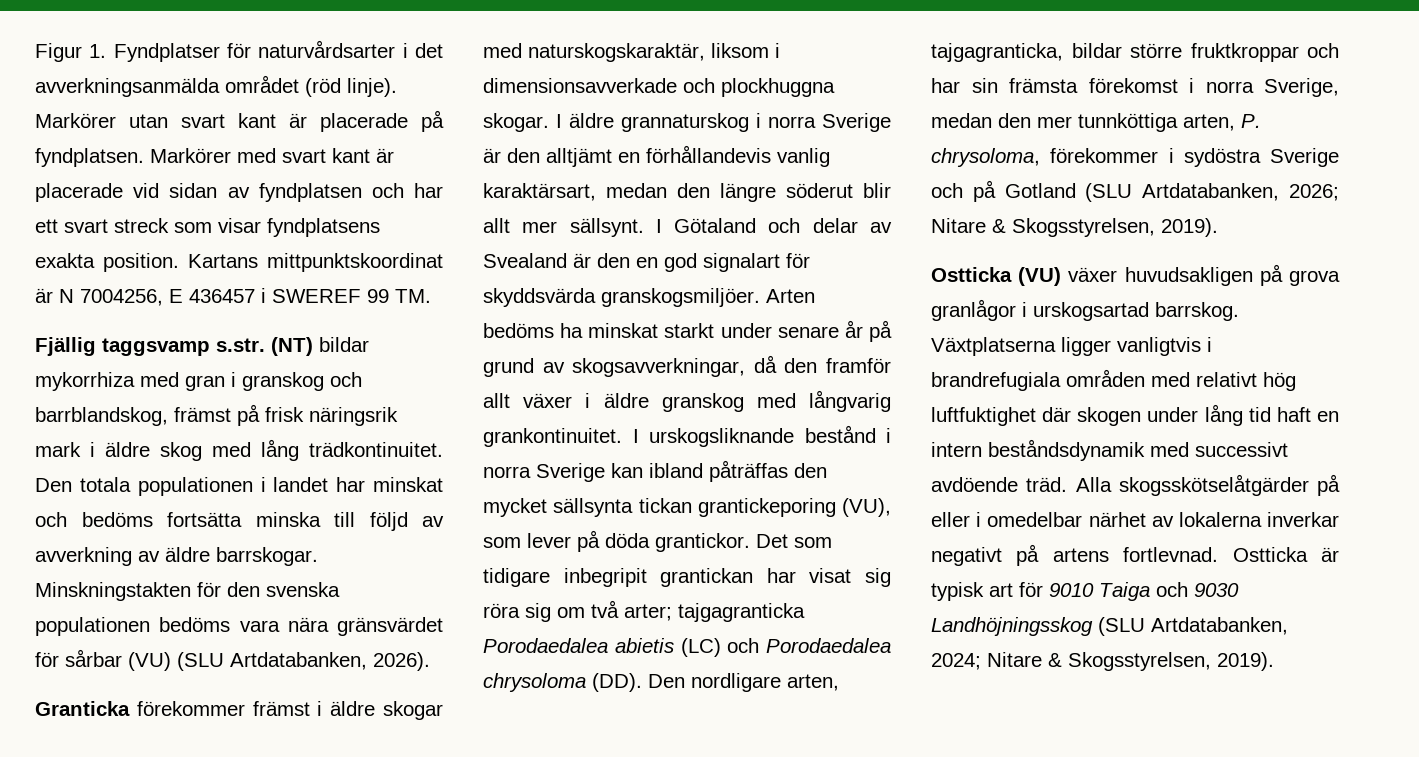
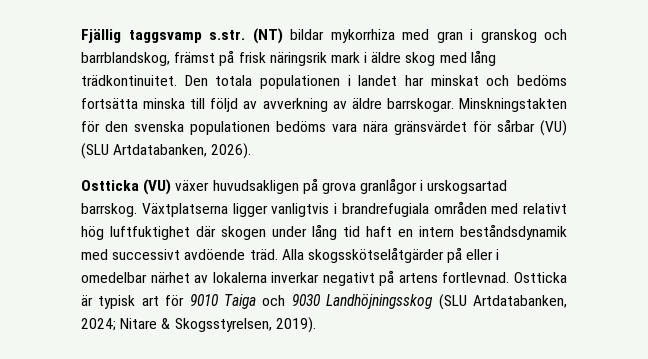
- Figur 1. Fyndplatser för naturvårdsarter i det avverkningsanmälda området (röd linje). Markörer utan svart kant är placerade på fyndplatsen. Markörer med svart kant är placerade vid sidan av fyndplatsen och har ett svart streck som visar fyndplatsens exakta position. Kartans mittpunktskoordinat är N 7004256, E 436457 i SWEREF 99 TM.
- Granticka förekommer främst i äldre skogar med naturskogskaraktär, liksom i dimensionsavverkade och plockhuggna skogar. I äldre grannaturskog i norra Sverige är den alltjämt en förhållandevis vanlig karaktärsart, medan den längre söderut blir allt mer sällsynt. I Götaland och delar av Svealand är den en god signalart för skyddsvärda granskogsmiljöer. Arten bedöms ha minskat starkt under senare år på grund av skogsavverkningar, då den framför allt växer i äldre granskog med långvarig grankontinuitet. I urskogsliknande bestånd i norra Sverige kan ibland påträffas den mycket sällsynta tickan grantickeporing (VU), som lever på döda grantickor. Det som tidigare inbegripit grantickan har visat sig röra sig om två arter; tajgagranticka Porodaedalea abietis (LC) och Porodaedalea chrysoloma (DD). Den nordligare arten, tajgagranticka, bildar större fruktkroppar och har sin främsta förekomst i norra Sverige, medan den mer tunnköttiga arten, P. chrysoloma, förekommer i sydöstra Sverige och på Gotland (SLU Artdatabanken, 2026; Nitare & Skogsstyrelsen, 2019).

